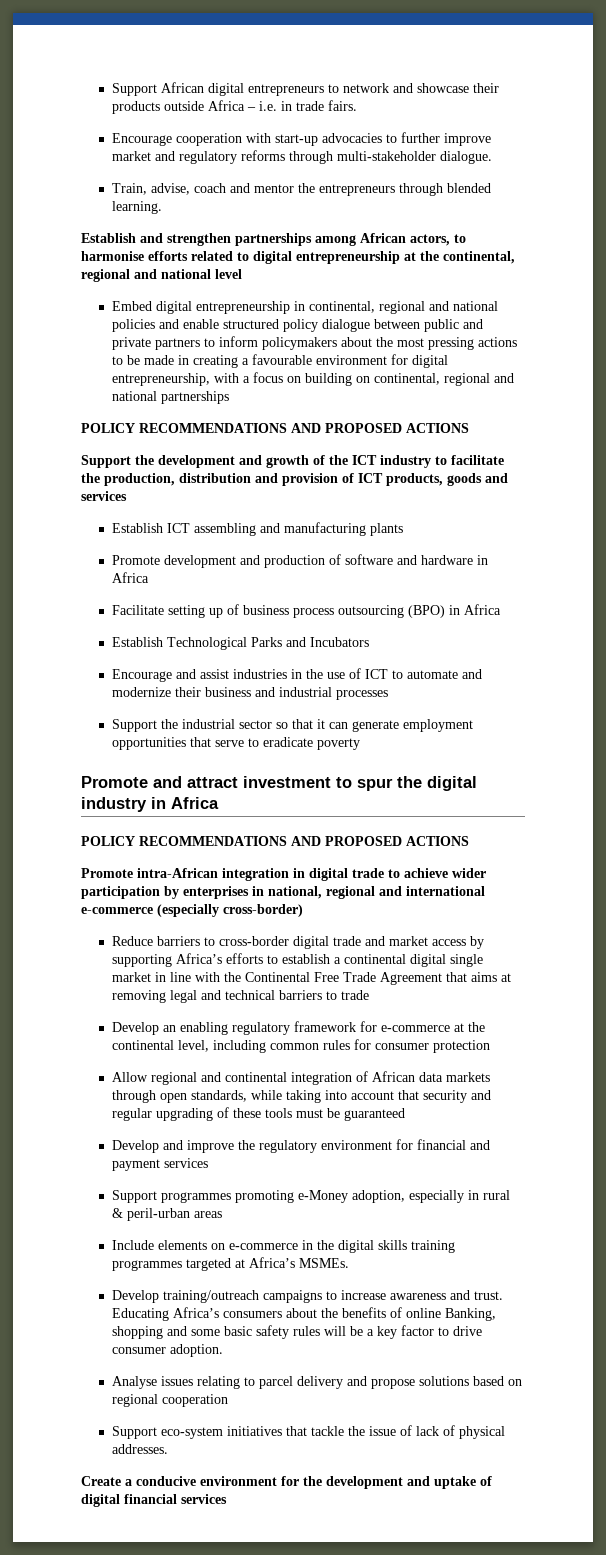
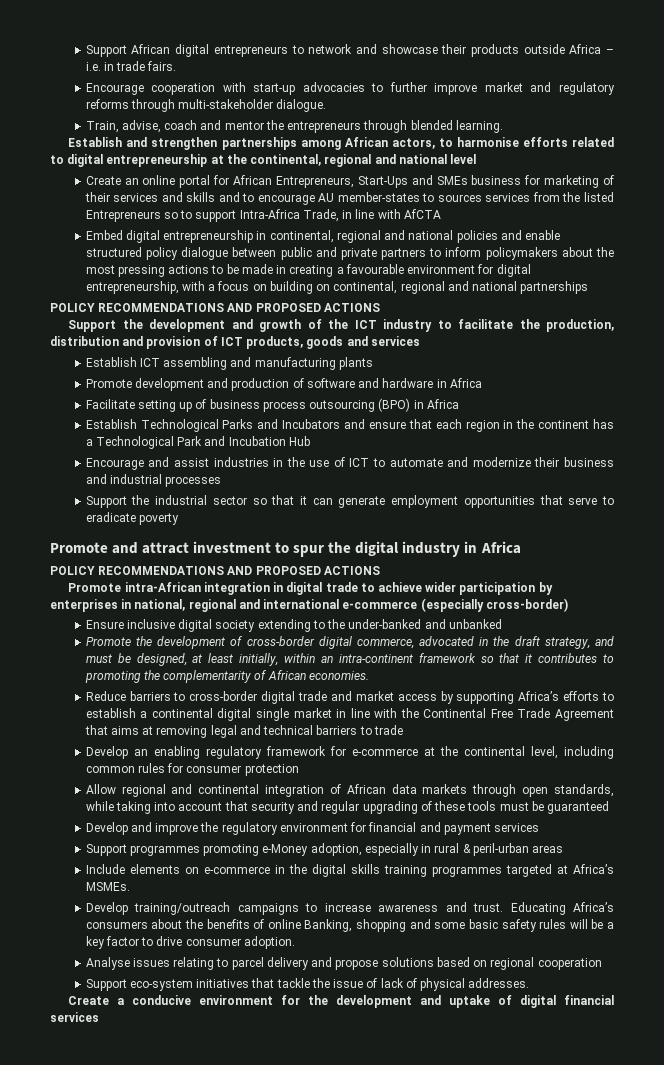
+ Create an online portal for African Entrepreneurs, Start-Ups and SMEs business for marketing of their services and skills and to encourage AU member-states to sources services from the listed Entrepreneurs so to support Intra-Africa Trade, in line with AfCTA
- Establish Technological Parks and Incubators
+ Establish Technological Parks and Incubators and ensure that each region in the continent has a Technological Park and Incubation Hub
+ Ensure inclusive digital society extending to the under-banked and unbanked
+ Promote the development of cross-border digital commerce, advocated in the draft strategy, and must be designed, at least initially, within an intra-continent framework so that it contributes to promoting the complementarity of African economies.

